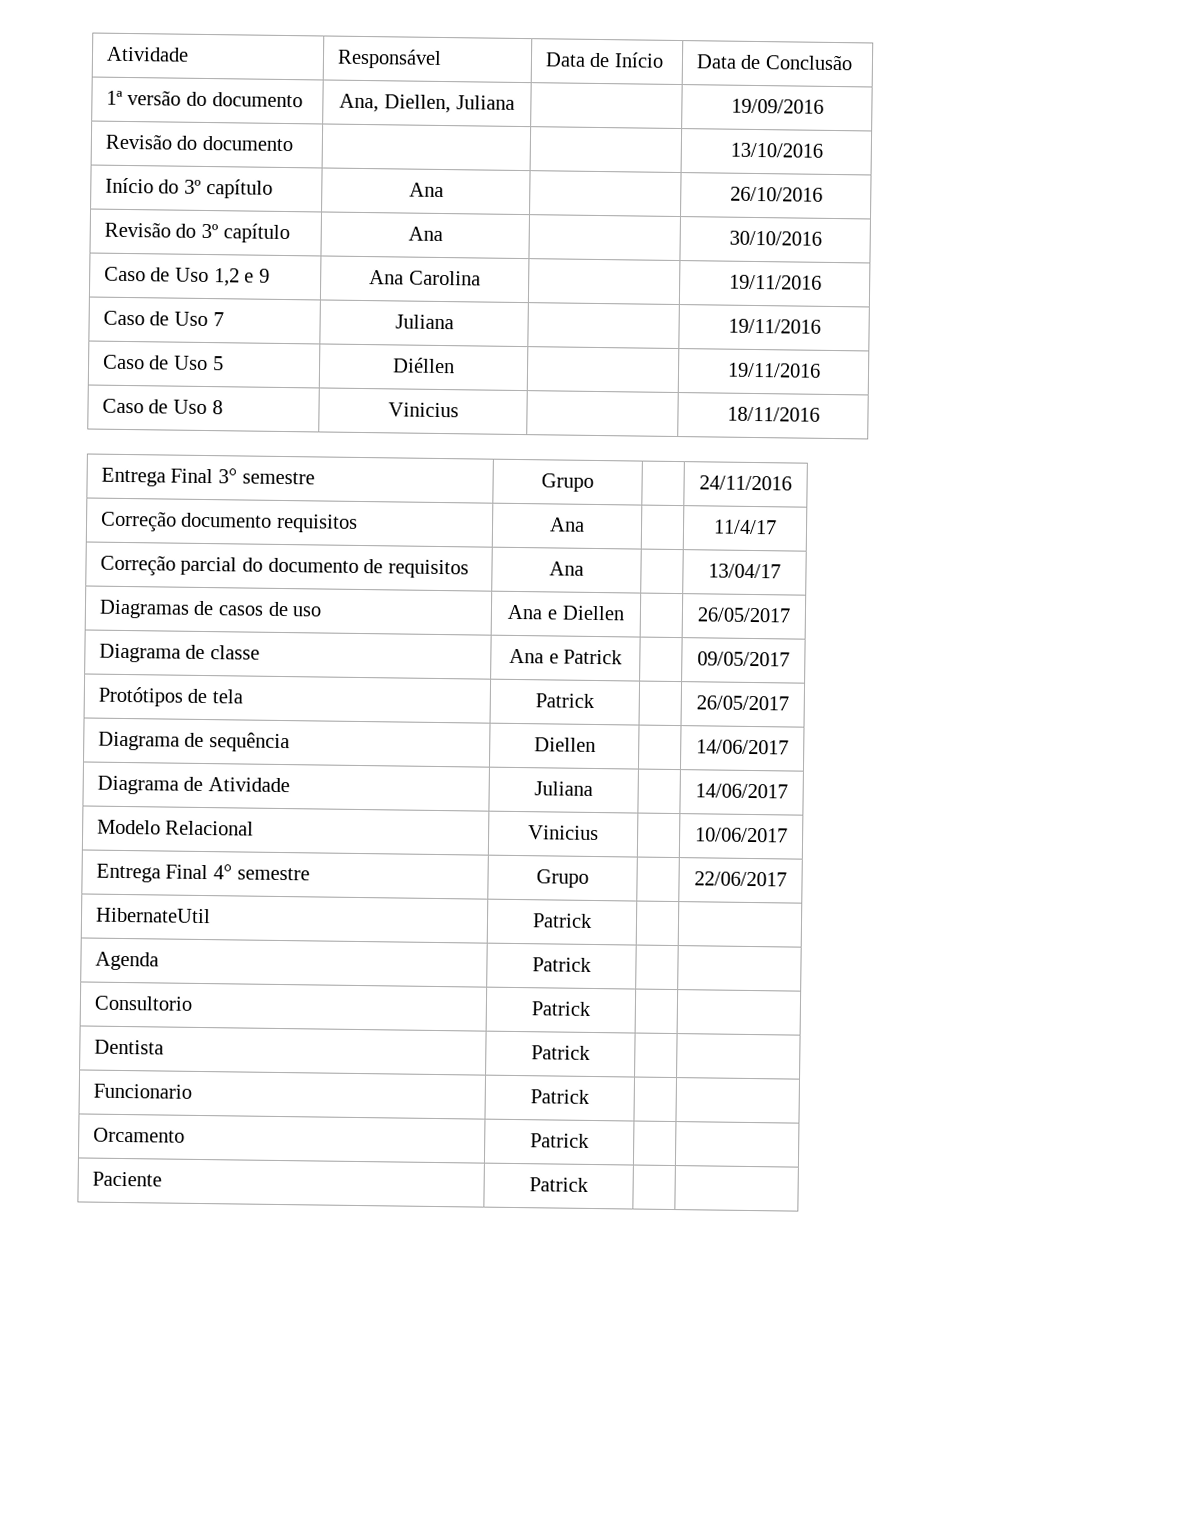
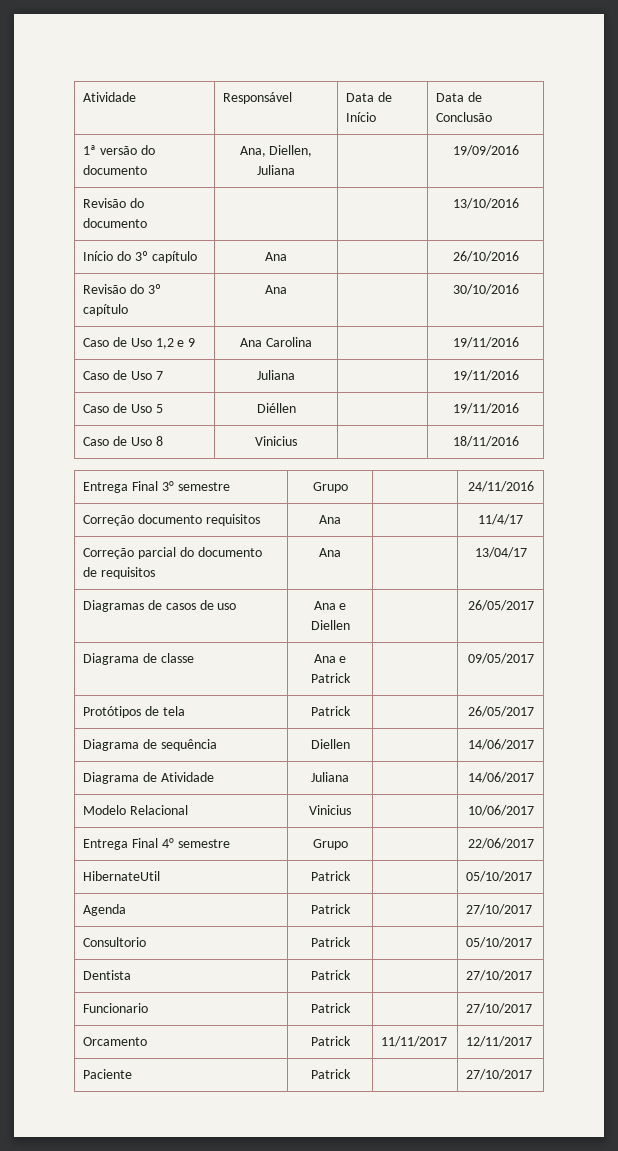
- HibernateUtil | Patrick | |
+ HibernateUtil | Patrick | | 05/10/2017
- Agenda | Patrick | |
+ Agenda | Patrick | | 27/10/2017
- Consultorio | Patrick | |
+ Consultorio | Patrick | | 05/10/2017
- Dentista | Patrick | |
+ Dentista | Patrick | | 27/10/2017
- Funcionario | Patrick | |
+ Funcionario | Patrick | | 27/10/2017
- Orcamento | Patrick | |
+ Orcamento | Patrick | 11/11/2017 | 12/11/2017
- Paciente | Patrick | |
+ Paciente | Patrick | | 27/10/2017

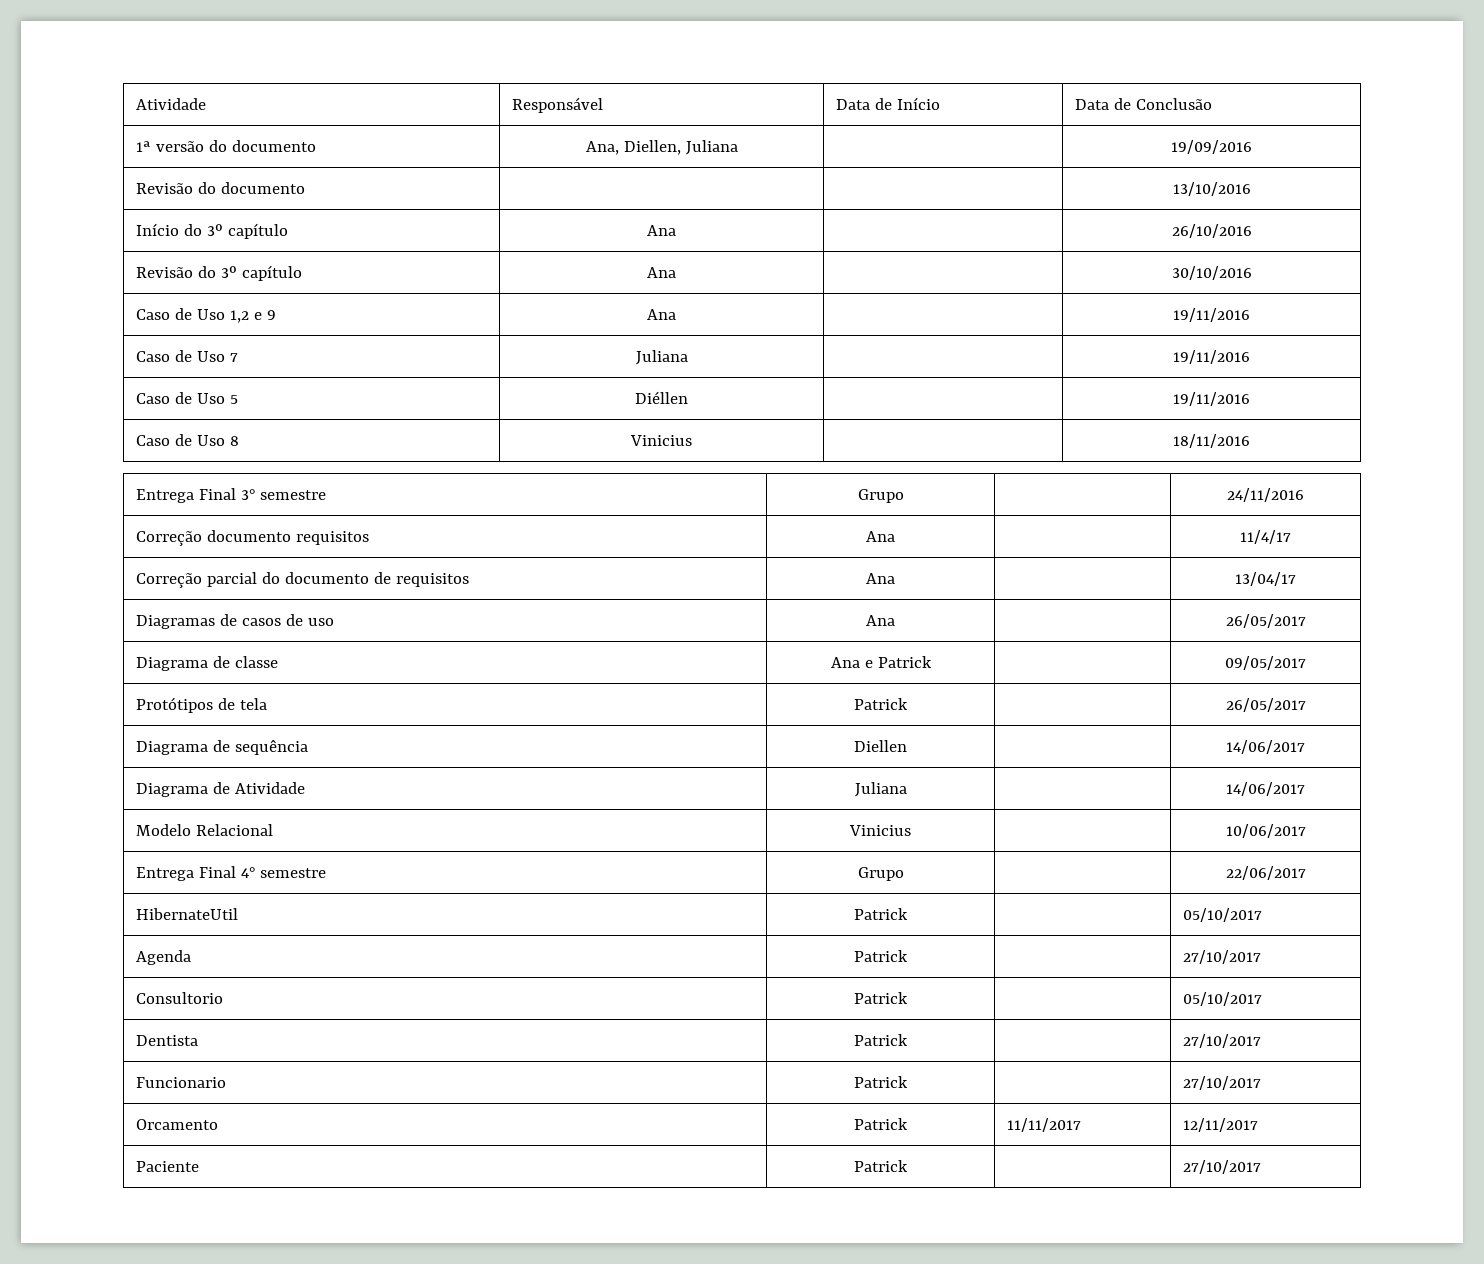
- Caso de Uso 1,2 e 9 | Ana Carolina | | 19/11/2016
+ Caso de Uso 1,2 e 9 | Ana | | 19/11/2016
- Diagramas de casos de uso | Ana e Diellen | | 26/05/2017
+ Diagramas de casos de uso | Ana | | 26/05/2017

